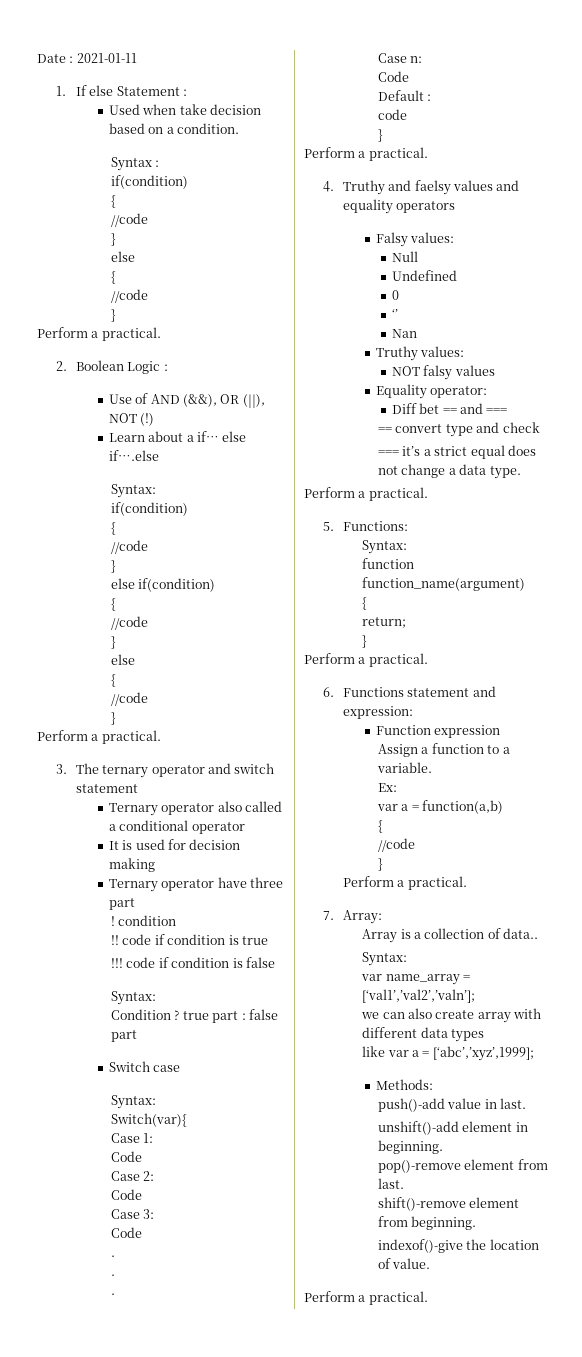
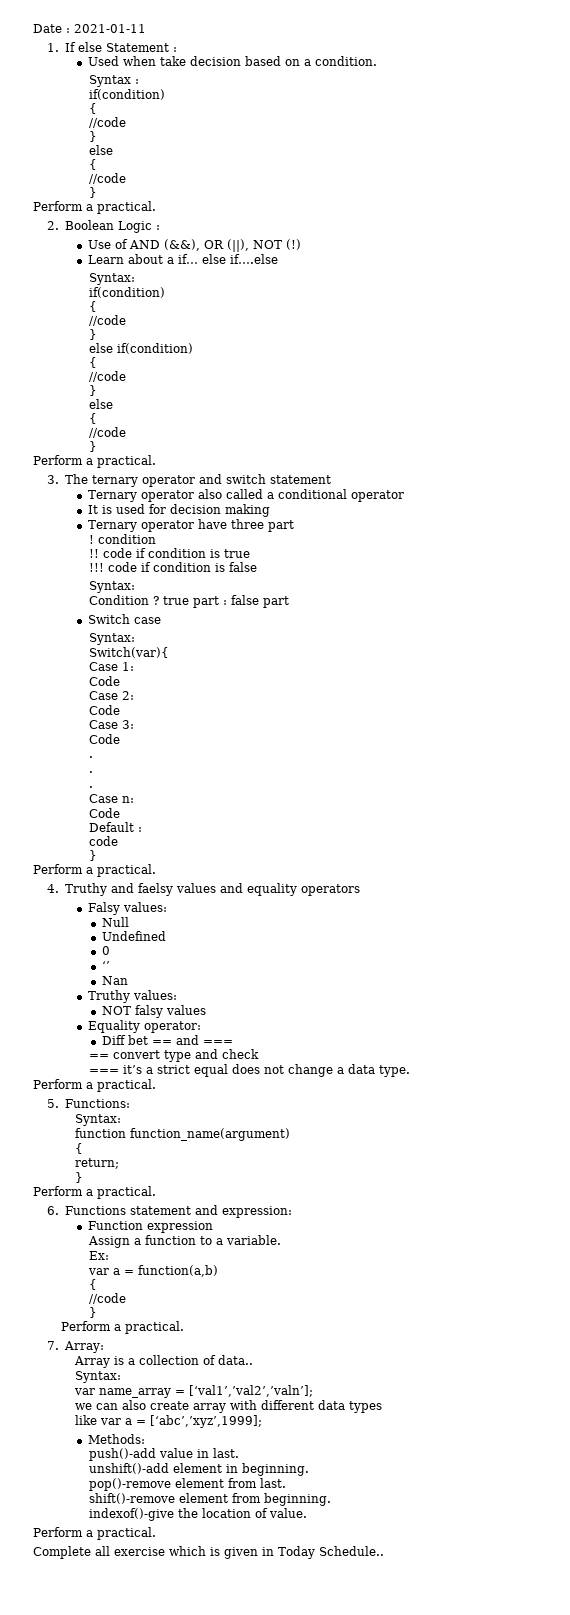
+ Complete all exercise which is given in Today Schedule..

